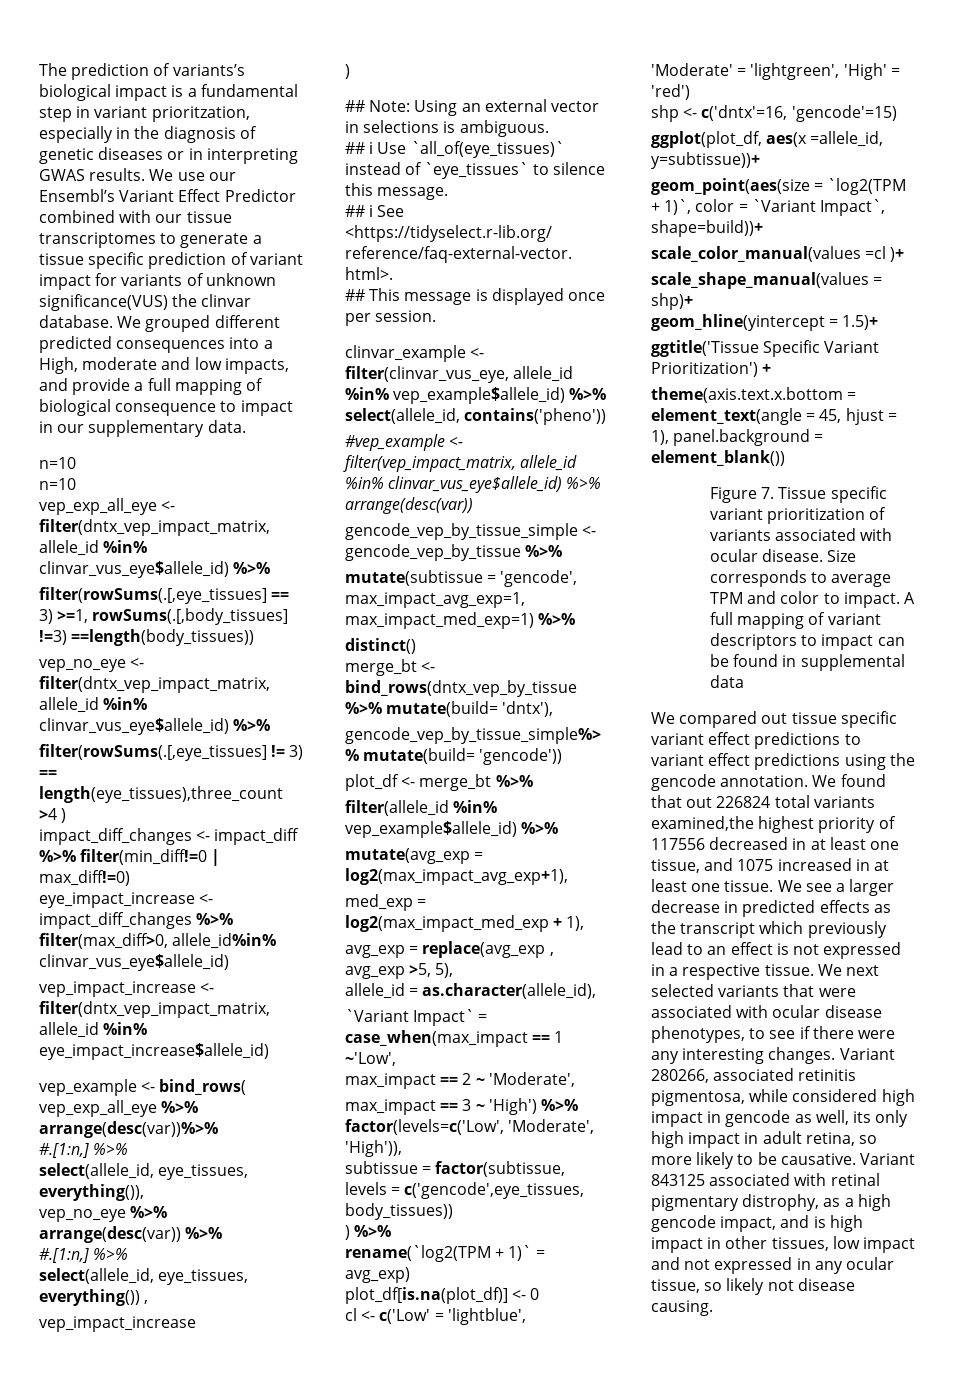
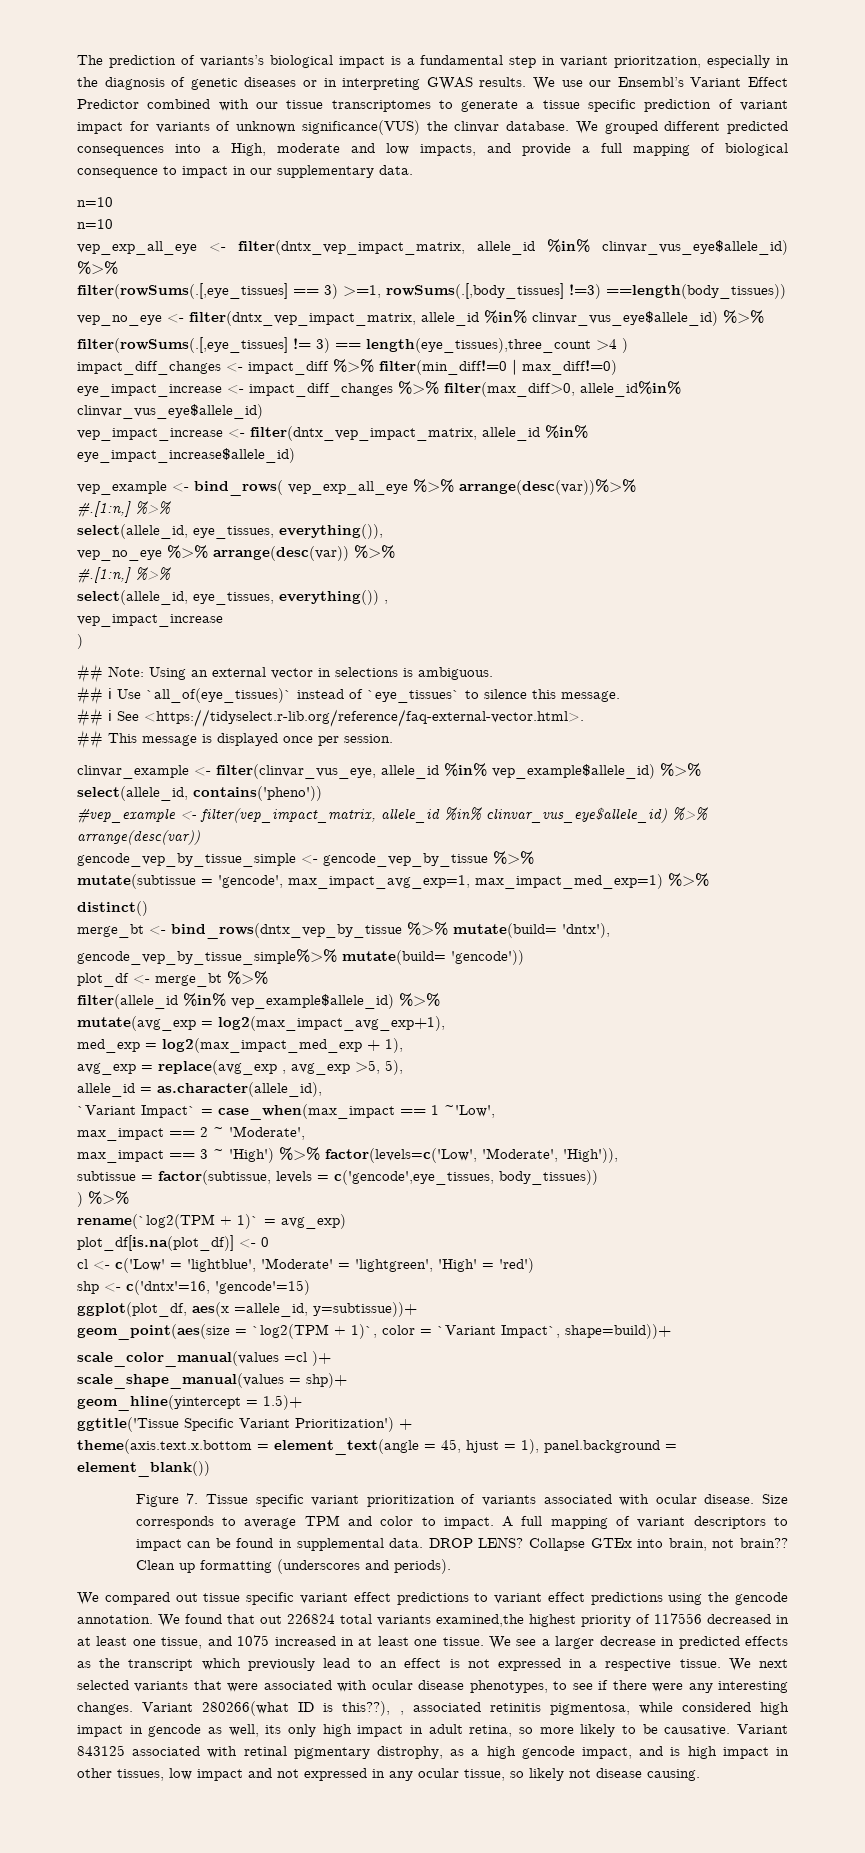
- A full mapping of variant descriptors to impact can be found in supplemental data
+ A full mapping of variant descriptors to impact can be found in supplemental data. DROP LENS? Collapse GTEx into brain, not brain?? Clean up formatting (underscores and periods).
- Variant 280266, associated retinitis pigmentosa, while considered high impact in gencode as well, its only high impact in adult retina, so more likely to be causative.
+ Variant 280266(what ID is this??), , associated retinitis pigmentosa, while considered high impact in gencode as well, its only high impact in adult retina, so more likely to be causative.

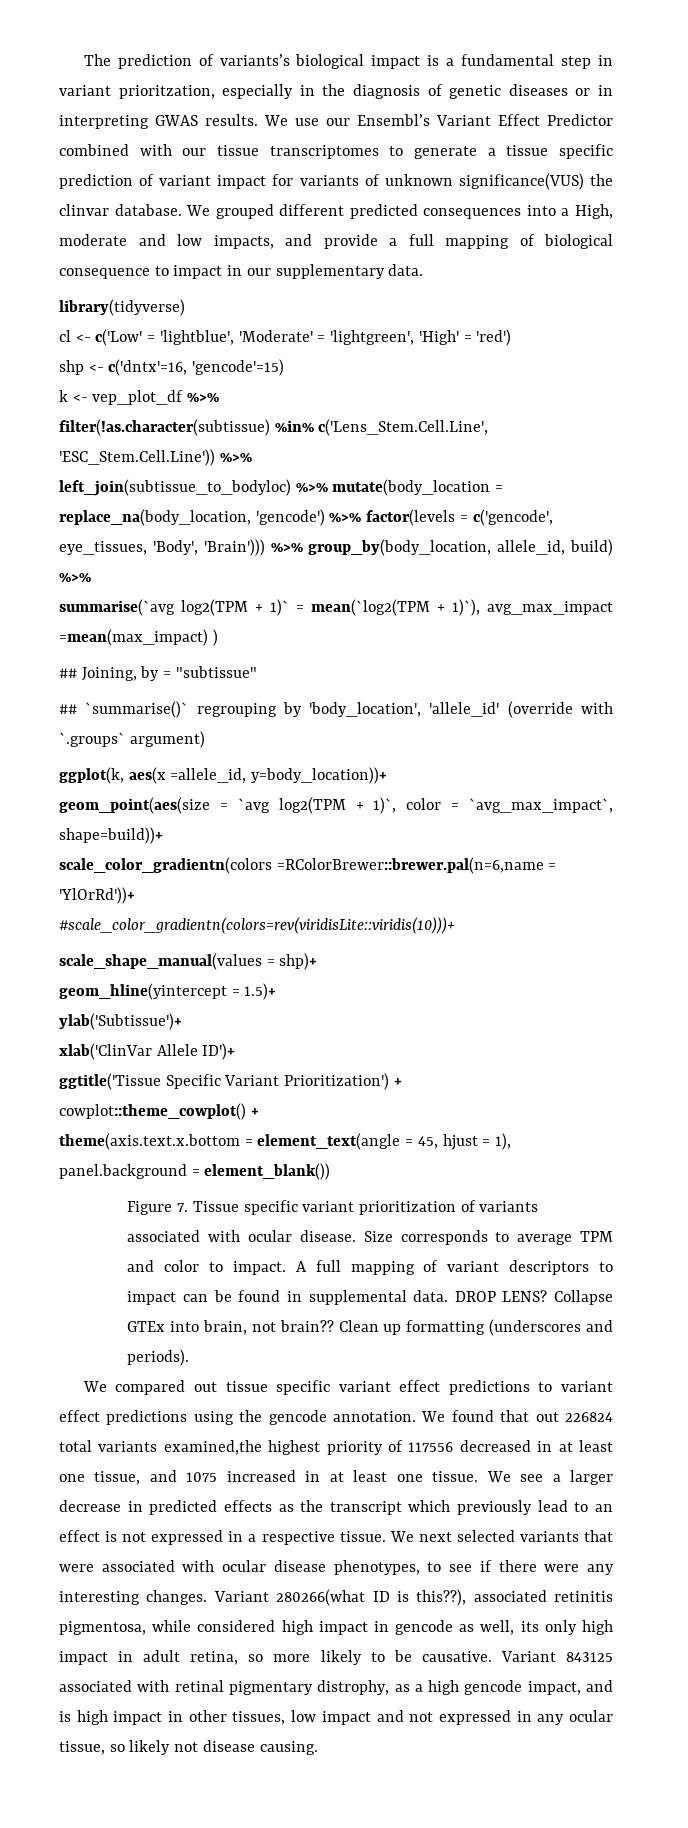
  We grouped different predicted consequences into a High, moderate and low impacts, and provide a full mapping of biological consequence to impact in our supplementary data.
- n=10
- n=10
- vep_exp_all_eye <- filter(dntx_vep_impact_matrix, allele_id %in% clinvar_vus_eye$allele_id) %>%
- filter(rowSums(.[,eye_tissues] == 3) >=1, rowSums(.[,body_tissues] !=3) ==length(body_tissues))
- vep_no_eye <- filter(dntx_vep_impact_matrix, allele_id %in% clinvar_vus_eye$allele_id) %>%
- filter(rowSums(.[,eye_tissues] != 3) == length(eye_tissues),three_count >4 )
- impact_diff_changes <- impact_diff %>% filter(min_diff!=0 | max_diff!=0)
- eye_impact_increase <- impact_diff_changes %>% filter(max_diff>0, allele_id%in% clinvar_vus_eye$allele_id)
- vep_impact_increase <- filter(dntx_vep_impact_matrix, allele_id %in% eye_impact_increase$allele_id)
- vep_example <- bind_rows( vep_exp_all_eye %>% arrange(desc(var))%>%
- #.[1:n,] %>%
- select(allele_id, eye_tissues, everything()),
- vep_no_eye %>% arrange(desc(var)) %>%
- #.[1:n,] %>%
- select(allele_id, eye_tissues, everything()) ,
- vep_impact_increase
- )
- ## Note: Using an external vector in selections is ambiguous.
- ## ℹ Use `all_of(eye_tissues)` instead of `eye_tissues` to silence this message.
- ## ℹ See <https://tidyselect.r-lib.org/reference/faq-external-vector.html>.
- ## This message is displayed once per session.
- clinvar_example <- filter(clinvar_vus_eye, allele_id %in% vep_example$allele_id) %>% select(allele_id, contains('pheno'))
- #vep_example <- filter(vep_impact_matrix, allele_id %in% clinvar_vus_eye$allele_id) %>% arrange(desc(var))
- gencode_vep_by_tissue_simple <- gencode_vep_by_tissue %>%
- mutate(subtissue = 'gencode', max_impact_avg_exp=1, max_impact_med_exp=1) %>%
- distinct()
- merge_bt <- bind_rows(dntx_vep_by_tissue %>% mutate(build= 'dntx'),
- gencode_vep_by_tissue_simple%>% mutate(build= 'gencode'))
- plot_df <- merge_bt %>%
- filter(allele_id %in% vep_example$allele_id) %>%
- mutate(avg_exp = log2(max_impact_avg_exp+1),
- med_exp = log2(max_impact_med_exp + 1),
- avg_exp = replace(avg_exp , avg_exp >5, 5),
- allele_id = as.character(allele_id),
- `Variant Impact` = case_when(max_impact == 1 ~'Low',
- max_impact == 2 ~ 'Moderate',
- max_impact == 3 ~ 'High') %>% factor(levels=c('Low', 'Moderate', 'High')),
- subtissue = factor(subtissue, levels = c('gencode',eye_tissues, body_tissues))
- ) %>%
- rename(`log2(TPM + 1)` = avg_exp)
- plot_df[is.na(plot_df)] <- 0
+ library(tidyverse)
- ggplot(plot_df, aes(x =allele_id, y=subtissue))+
+ k <- vep_plot_df %>%
+ filter(!as.character(subtissue) %in% c('Lens_Stem.Cell.Line', 'ESC_Stem.Cell.Line')) %>%
+ left_join(subtissue_to_bodyloc) %>% mutate(body_location = replace_na(body_location, 'gencode') %>% factor(levels = c('gencode', eye_tissues, 'Body', 'Brain'))) %>% group_by(body_location, allele_id, build) %>%
+ summarise(`avg log2(TPM + 1)` = mean(`log2(TPM + 1)`), avg_max_impact =mean(max_impact) )
+ ## Joining, by = "subtissue"
+ ## `summarise()` regrouping by 'body_location', 'allele_id' (override with `.groups` argument)
+ ggplot(k, aes(x =allele_id, y=body_location))+
- geom_point(aes(size = `log2(TPM + 1)`, color = `Variant Impact`, shape=build))+
+ geom_point(aes(size = `avg log2(TPM + 1)`, color = `avg_max_impact`, shape=build))+
- scale_color_manual(values =cl )+
+ scale_color_gradientn(colors =RColorBrewer::brewer.pal(n=6,name = 'YlOrRd'))+
+ #scale_color_gradientn(colors=rev(viridisLite::viridis(10)))+
+ ylab('Subtissue')+
+ xlab('ClinVar Allele ID')+
+ cowplot::theme_cowplot() +
- Variant 280266(what ID is this??), , associated retinitis pigmentosa, while considered high impact in gencode as well, its only high impact in adult retina, so more likely to be causative.
+ Variant 280266(what ID is this??), associated retinitis pigmentosa, while considered high impact in gencode as well, its only high impact in adult retina, so more likely to be causative.

